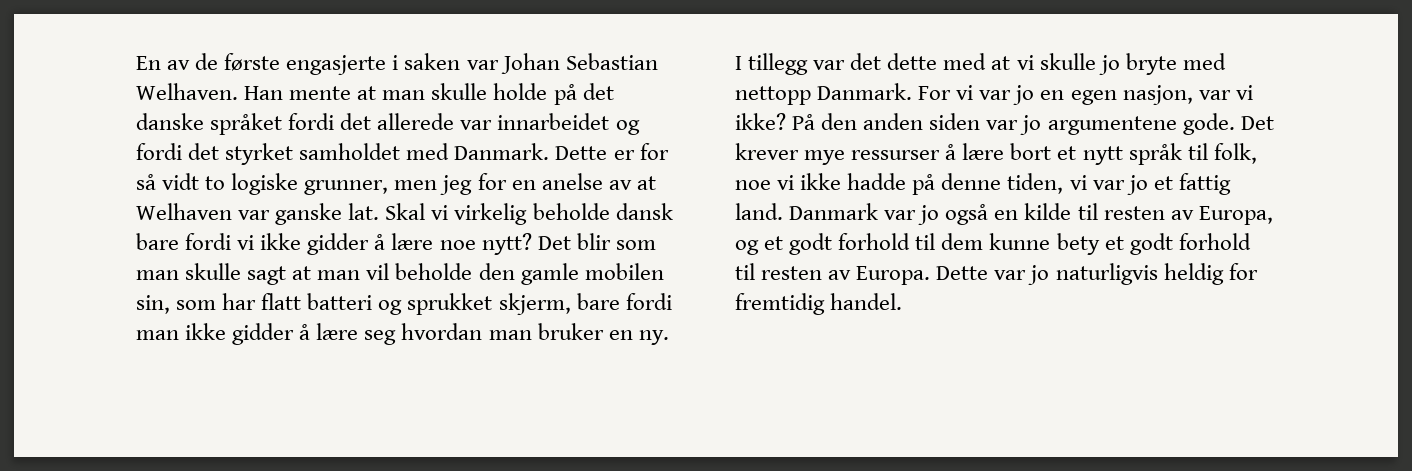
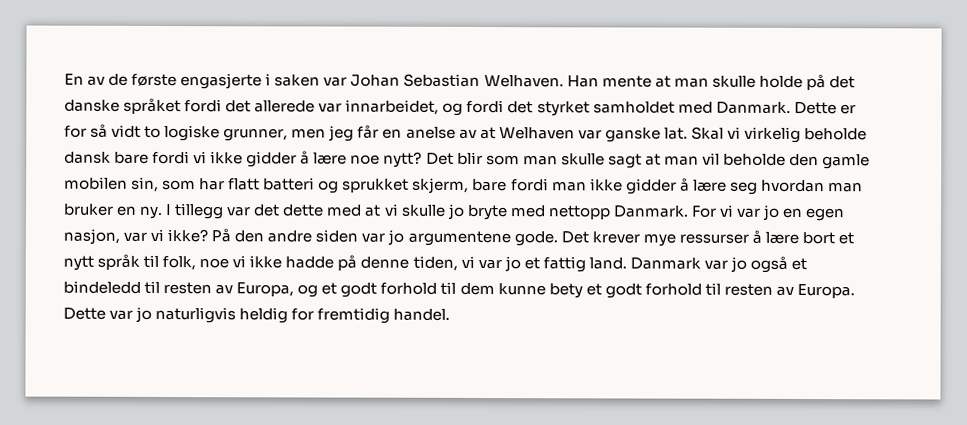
- Han mente at man skulle holde på det danske språket fordi det allerede var innarbeidet og fordi det styrket samholdet med Danmark.
+ Han mente at man skulle holde på det danske språket fordi det allerede var innarbeidet, og fordi det styrket samholdet med Danmark.
- Dette er for så vidt to logiske grunner, men jeg for en anelse av at Welhaven var ganske lat.
+ Dette er for så vidt to logiske grunner, men jeg får en anelse av at Welhaven var ganske lat.
- På den anden siden var jo argumentene gode.
+ På den andre siden var jo argumentene gode.
- Danmark var jo også en kilde til resten av Europa, og et godt forhold til dem kunne bety et godt forhold til resten av Europa.
+ Danmark var jo også et bindeledd til resten av Europa, og et godt forhold til dem kunne bety et godt forhold til resten av Europa.

